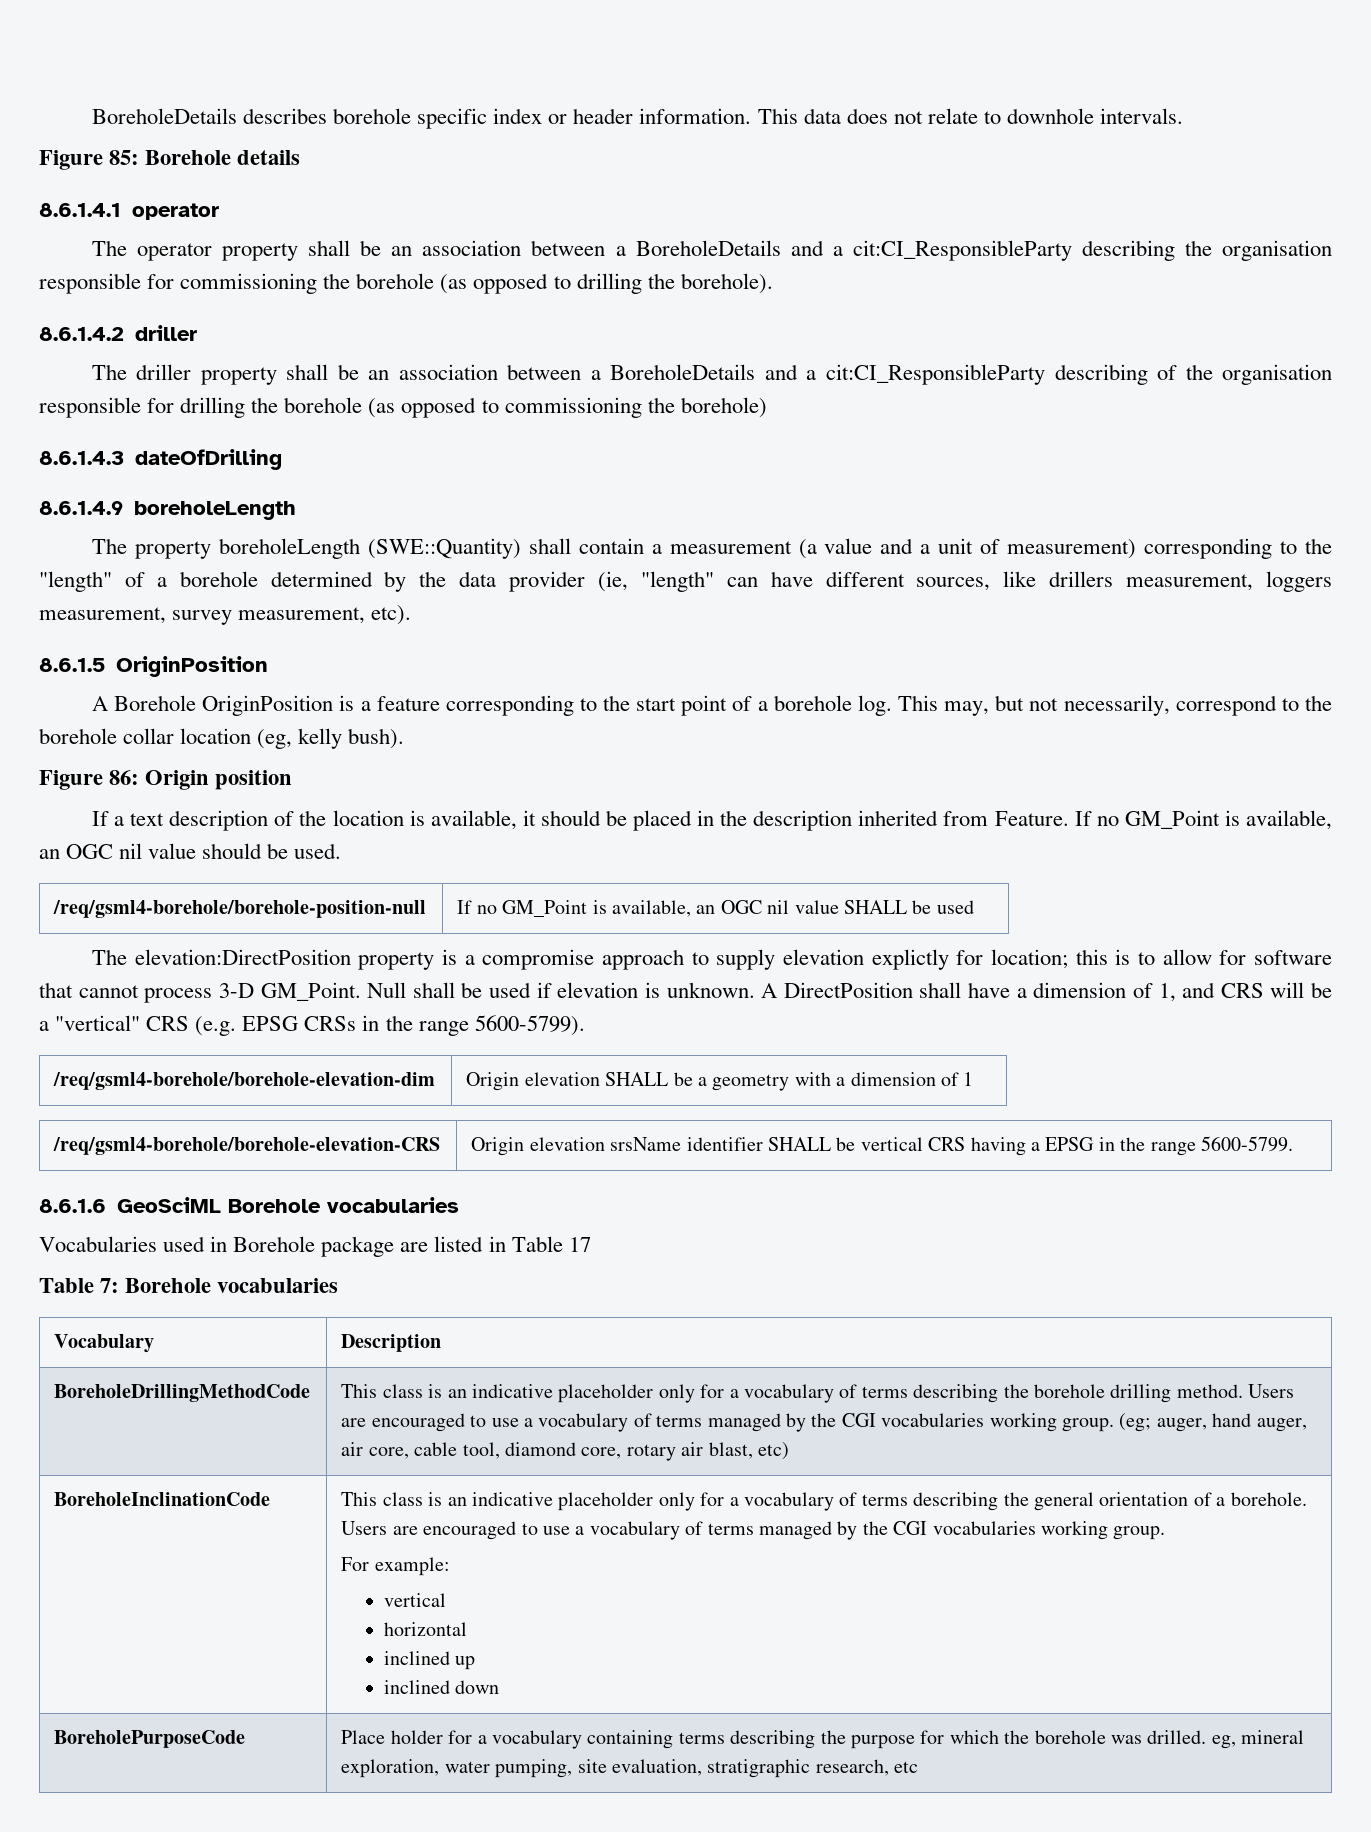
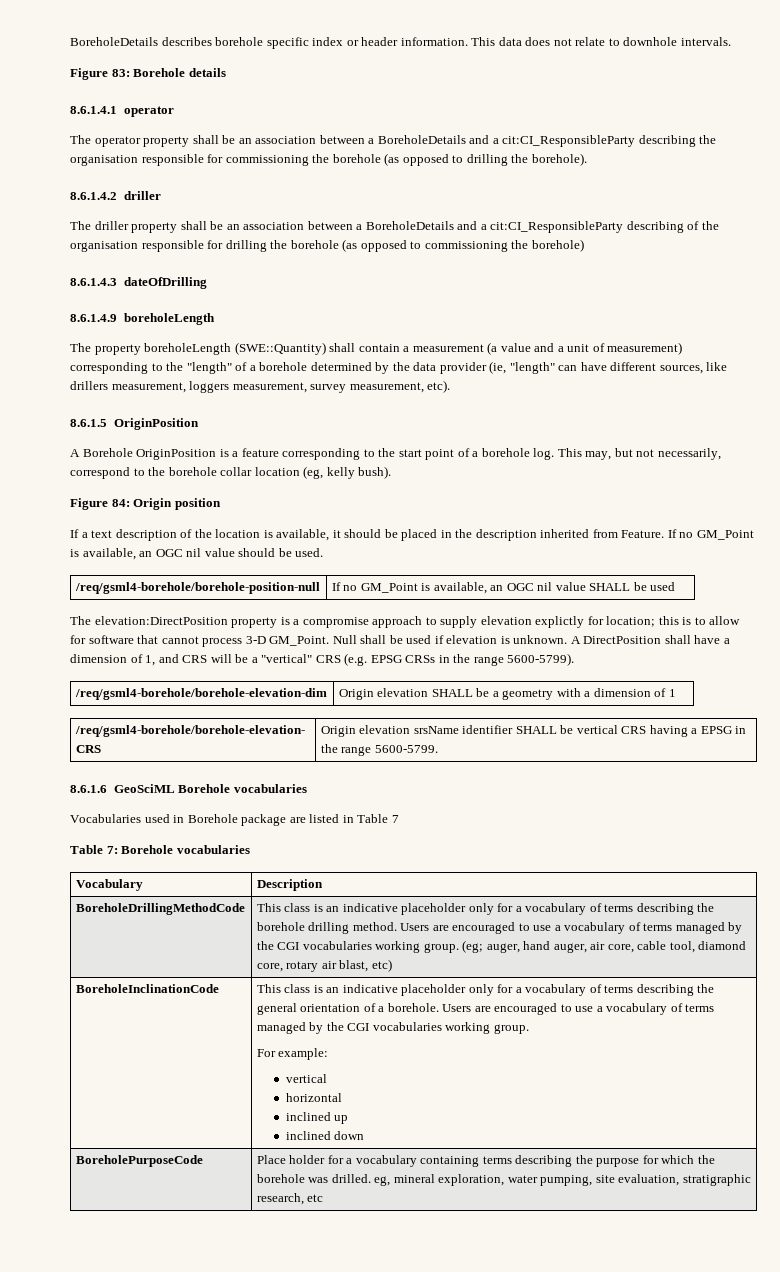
- Figure 85: Borehole details
+ Figure 83: Borehole details
- Figure 86: Origin position
+ Figure 84: Origin position
- Vocabularies used in Borehole package are listed in Table 17
+ Vocabularies used in Borehole package are listed in Table 7

